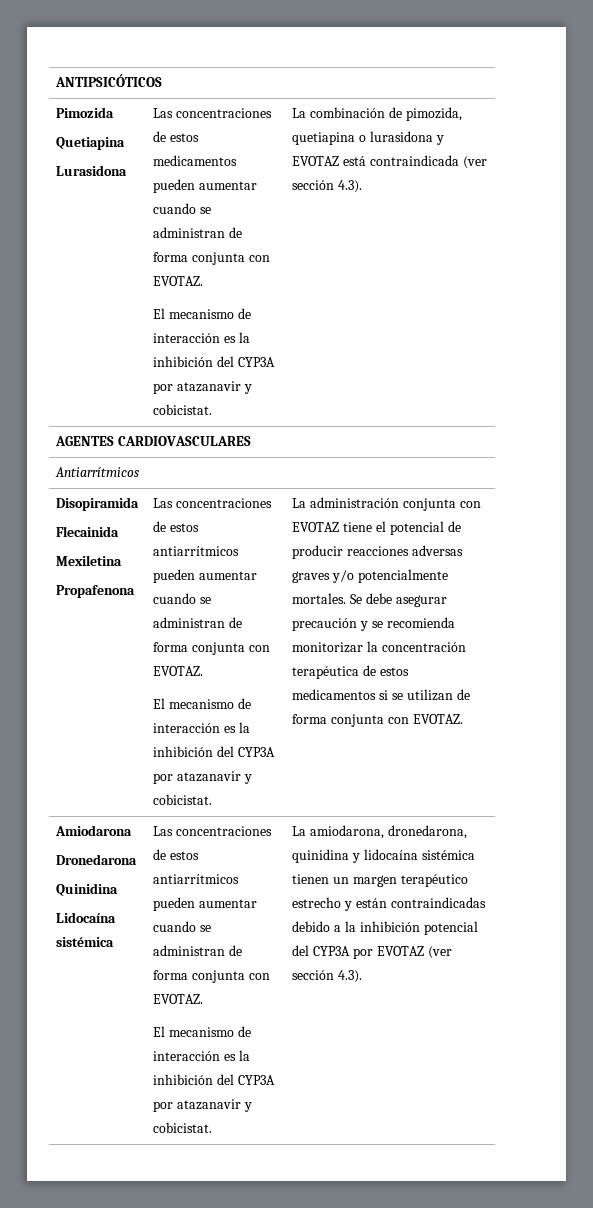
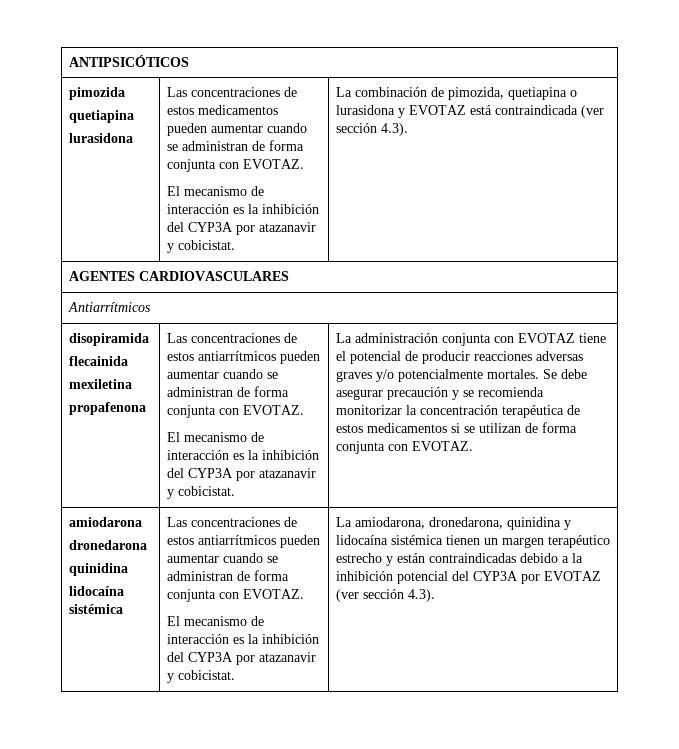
- Pimozida
- Quetiapina
- Lurasidona
+ pimozida
+ quetiapina
+ lurasidona
- Disopiramida
- Flecainida
- Mexiletina
- Propafenona
+ disopiramida
+ flecainida
+ mexiletina
+ propafenona
- Amiodarona
- Dronedarona
- Quinidina
- Lidocaína sistémica
+ amiodarona
+ dronedarona
+ quinidina
+ lidocaína sistémica

